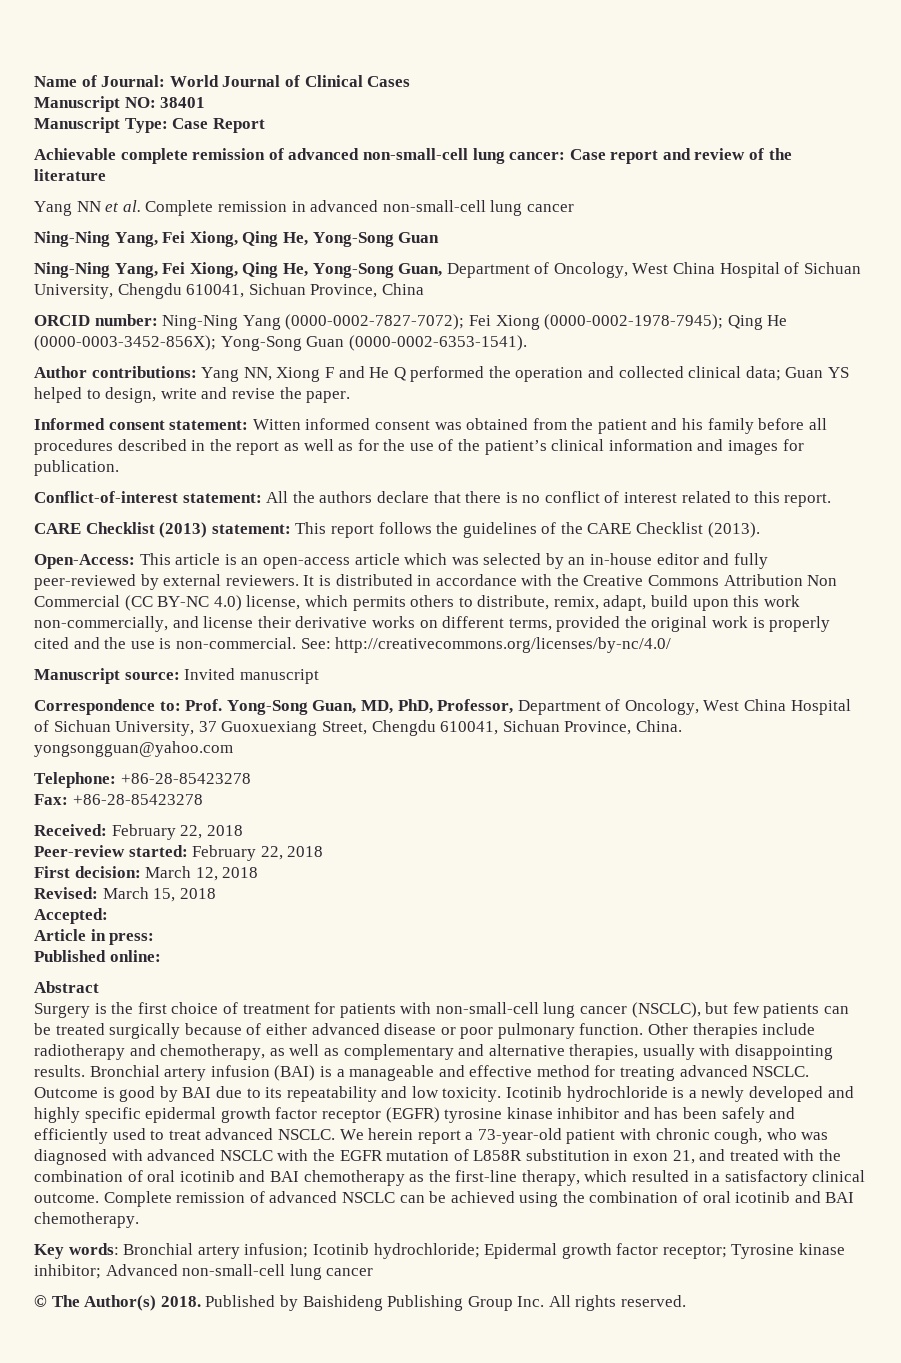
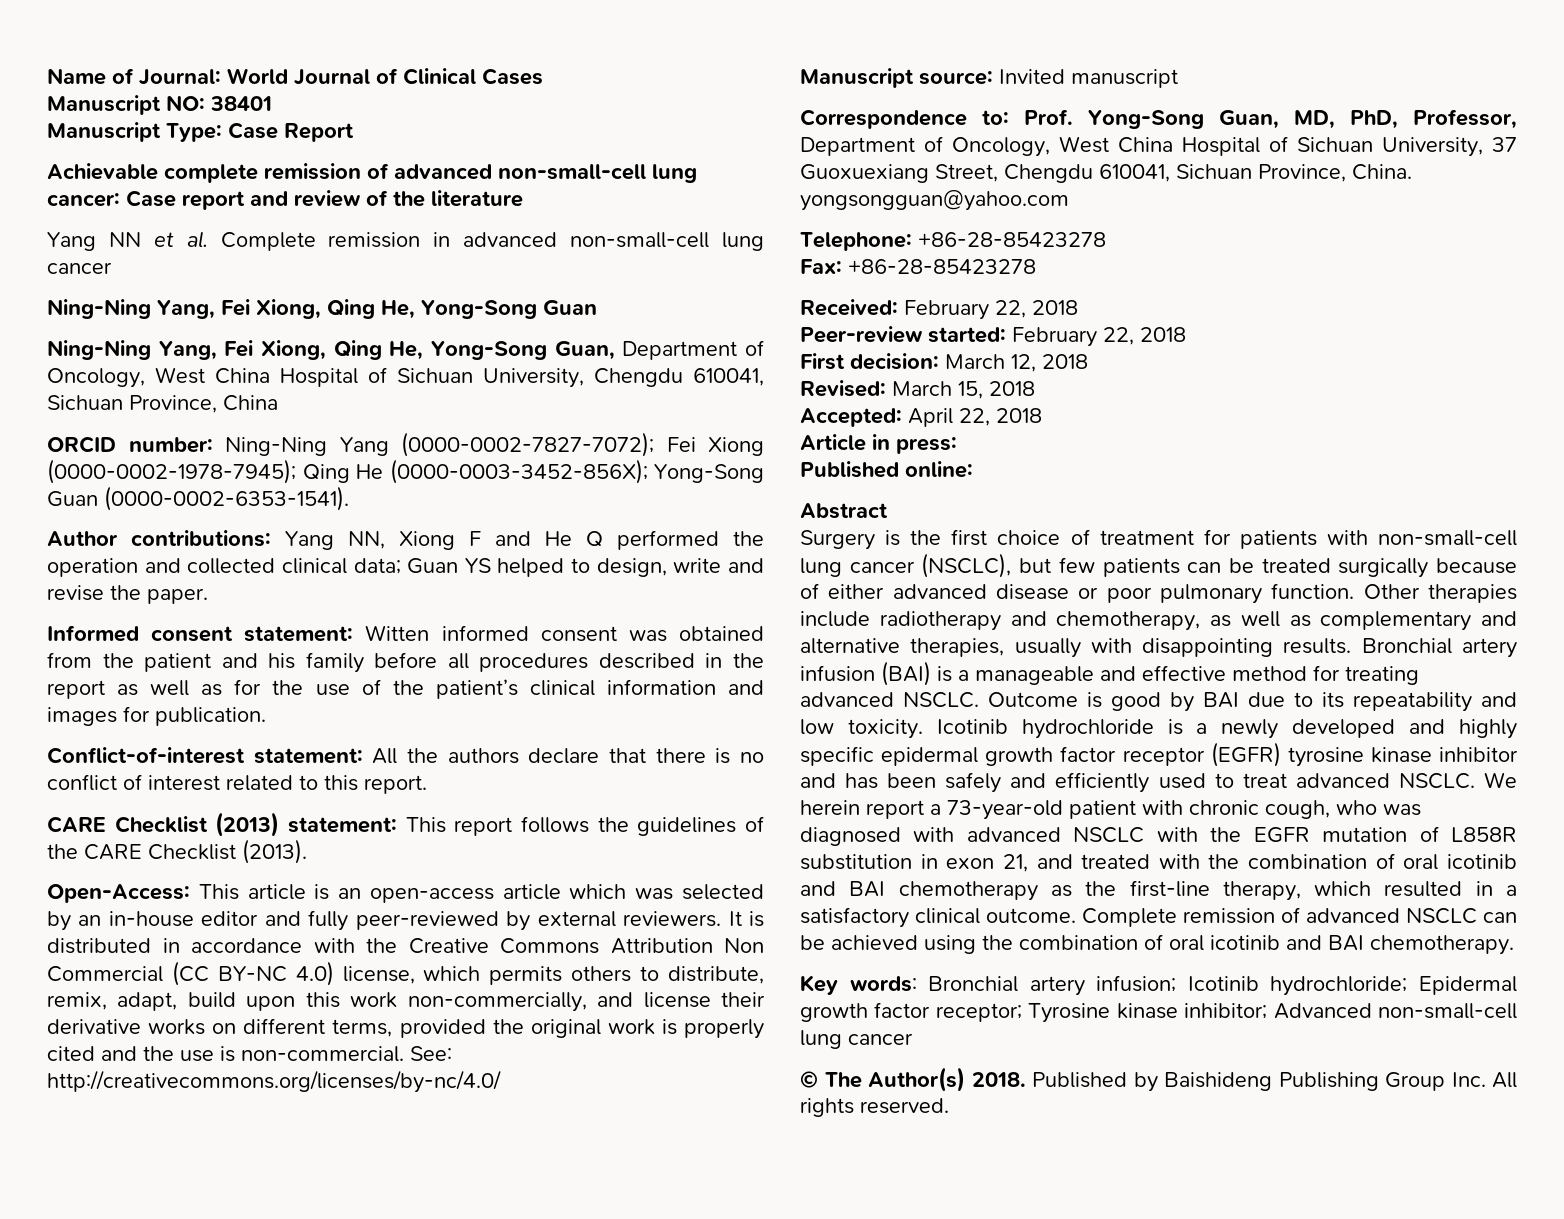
- Accepted:
+ Accepted: April 22, 2018

